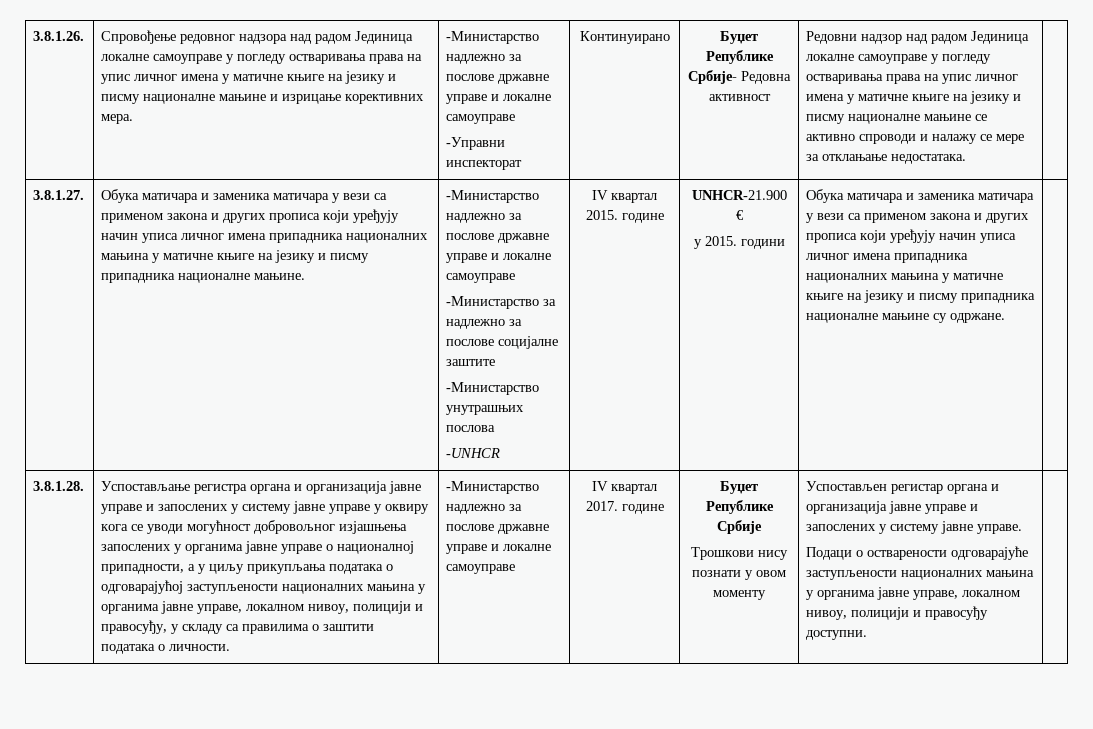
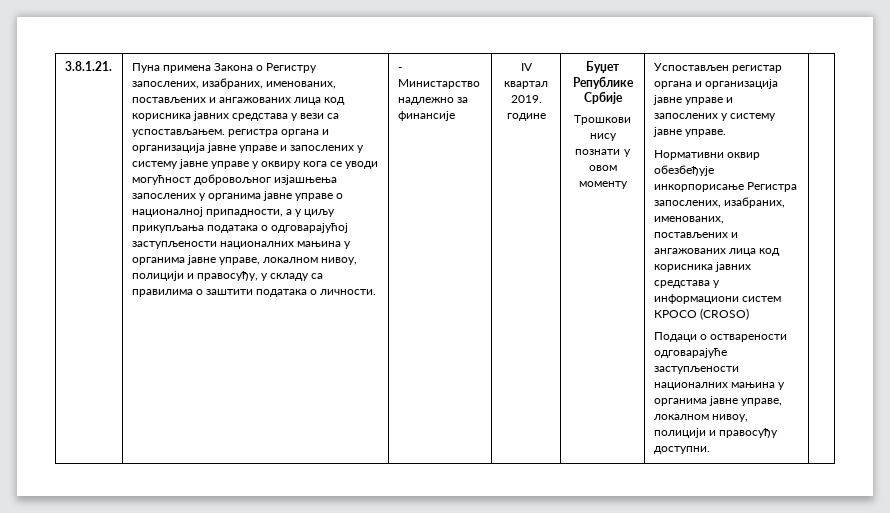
- 3.8.1.26. | Спровођење редовног надзора над радом Јединица локалне самоуправе у погледу остваривања права на упис личног имена у матичне књиге на језику и писму националне мањине и изрицање корективних мера. | -Министарство надлежно за послове државне управе и локалне самоуправе
- -Управни инспекторат | Континуирано | Буџет Републике Србије- Редовна активност | Редовни надзор над радом Јединица локалне самоуправе у погледу остваривања права на упис личног имена у матичне књиге на језику и писму националне мањине се активно спроводи и налажу се мере за отклањање недостатака. |
- 3.8.1.27. | Обука матичара и заменика матичара у вези са применом закона и других прописа који уређују начин уписа личног имена припадника националних мањина у матичне књиге на језику и писму припадника националне мањине. | -Министарство надлежно за послове државне управе и локалне самоуправе
- -Министарство за надлежно за послове социјалне заштите
- -Министарство унутрашњих послова
- -UNHCR | IV квартал 2015. године | UNHCR-21.900 €
- у 2015. години | Обука матичара и заменика матичара у вези са применом закона и других прописа који уређују начин уписа личног имена припадника националних мањина у матичне књиге на језику и писму припадника националне мањине су одржане. |
- 3.8.1.28. | Успостављање регистра органа и организација јавне управе и запослених у систему јавне управе у оквиру кога се уводи могућност добровољног изјашњења запослених у органима јавне управе о националној припадности, а у циљу прикупљања података о одговарајућој заступљености националних мањина у органима јавне управе, локалном нивоу, полицији и правосуђу, у складу са правилима о заштити података о личности.
+ 3.8.1.21. | Пуна примена Закона о Регистру запослених, изабраних, именованих, постављених и ангажованих лица код корисника јавних средстава у вези са успостављањем. регистра органа и организација јавне управе и запослених у систему јавне управе у оквиру кога се уводи могућност добровољног изјашњења запослених у органима јавне управе о националној припадности, а у циљу прикупљања података о одговарајућој заступљености националних мањина у органима јавне управе, локалном нивоу, полицији и правосуђу, у складу са правилима о заштити података о личности.
- -Министарство надлежно за послове државне управе и локалне самоуправе | IV квартал 2017. године
+ - Министарство надлежно за финансије | IV квартал 2019. године
+ Нормативни оквир обезбеђује инкорпорисање Регистра запослених, изабраних, именованих, постављених и ангажованих лица код корисника јавних средстава у информациони систем КРОСО (CROSO)

